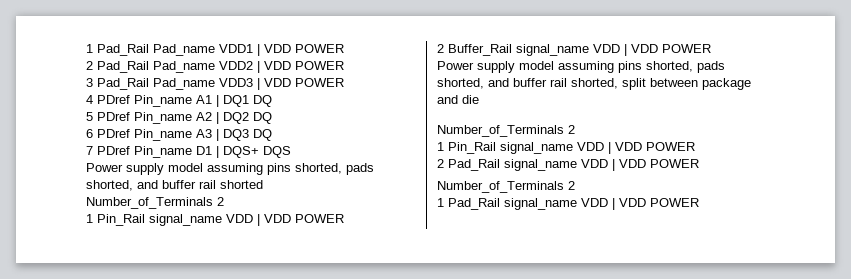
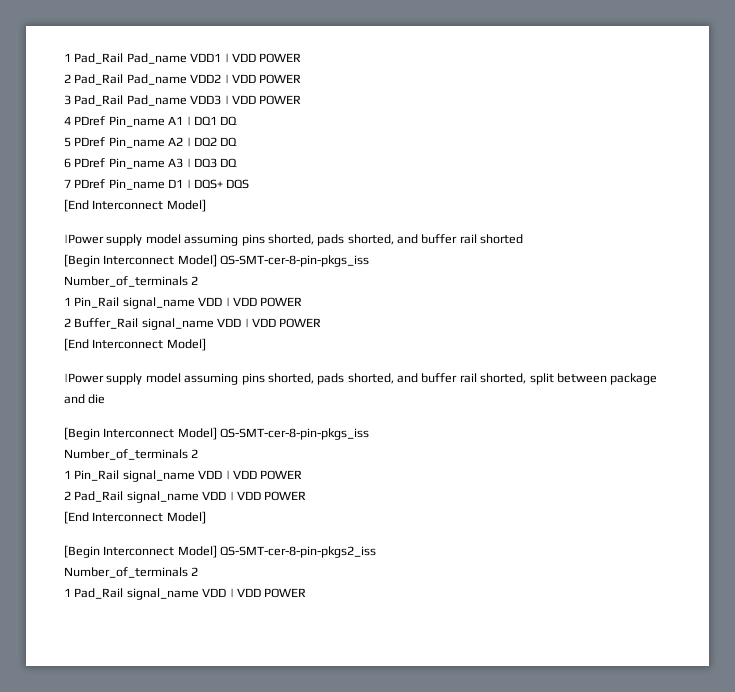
  7 PDref Pin_name D1 | DQS+ DQS
- Power supply model assuming pins shorted, pads shorted, and buffer rail shorted
- Number_of_Terminals 2
+ [End Interconnect Model]
+ |Power supply model assuming pins shorted, pads shorted, and buffer rail shorted
+ [Begin Interconnect Model] QS-SMT-cer-8-pin-pkgs_iss
+ Number_of_terminals 2
  2 Buffer_Rail signal_name VDD | VDD POWER
- Power supply model assuming pins shorted, pads shorted, and buffer rail shorted, split between package and die
- Number_of_Terminals 2
+ [End Interconnect Model]
+ |Power supply model assuming pins shorted, pads shorted, and buffer rail shorted, split between package and die
+ [Begin Interconnect Model] QS-SMT-cer-8-pin-pkgs_iss
+ Number_of_terminals 2
  2 Pad_Rail signal_name VDD | VDD POWER
- Number_of_Terminals 2
+ [End Interconnect Model]
+ [Begin Interconnect Model] QS-SMT-cer-8-pin-pkgs2_iss
+ Number_of_terminals 2

